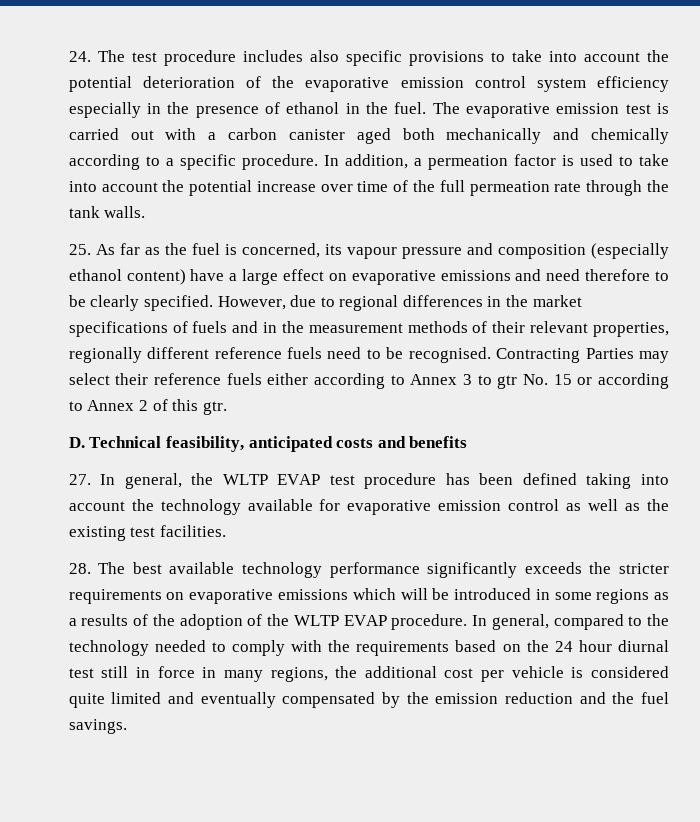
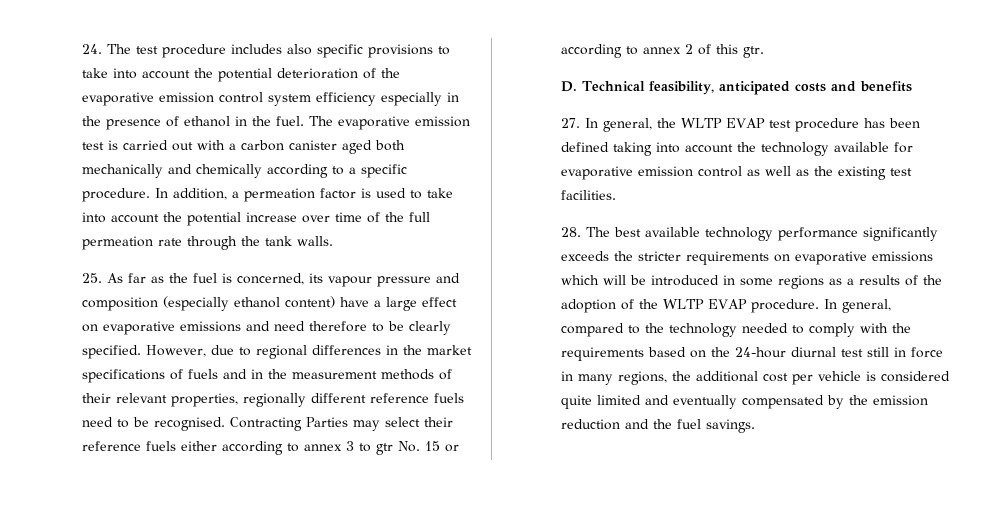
- Contracting Parties may select their reference fuels either according to Annex 3 to gtr No. 15 or according to Annex 2 of this gtr.
+ Contracting Parties may select their reference fuels either according to annex 3 to gtr No. 15 or according to annex 2 of this gtr.
- In general, compared to the technology needed to comply with the requirements based on the 24 hour diurnal test still in force in many regions, the additional cost per vehicle is considered quite limited and eventually compensated by the emission reduction and the fuel savings.
+ In general, compared to the technology needed to comply with the requirements based on the 24-hour diurnal test still in force in many regions, the additional cost per vehicle is considered quite limited and eventually compensated by the emission reduction and the fuel savings.

